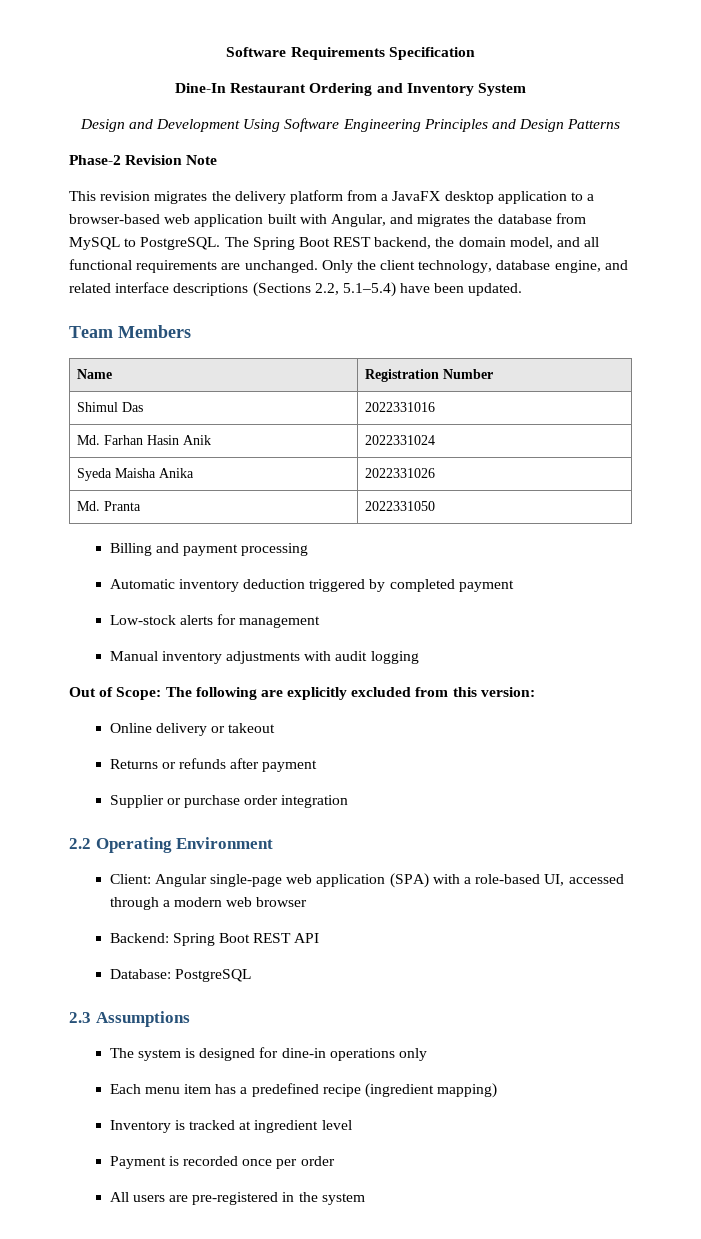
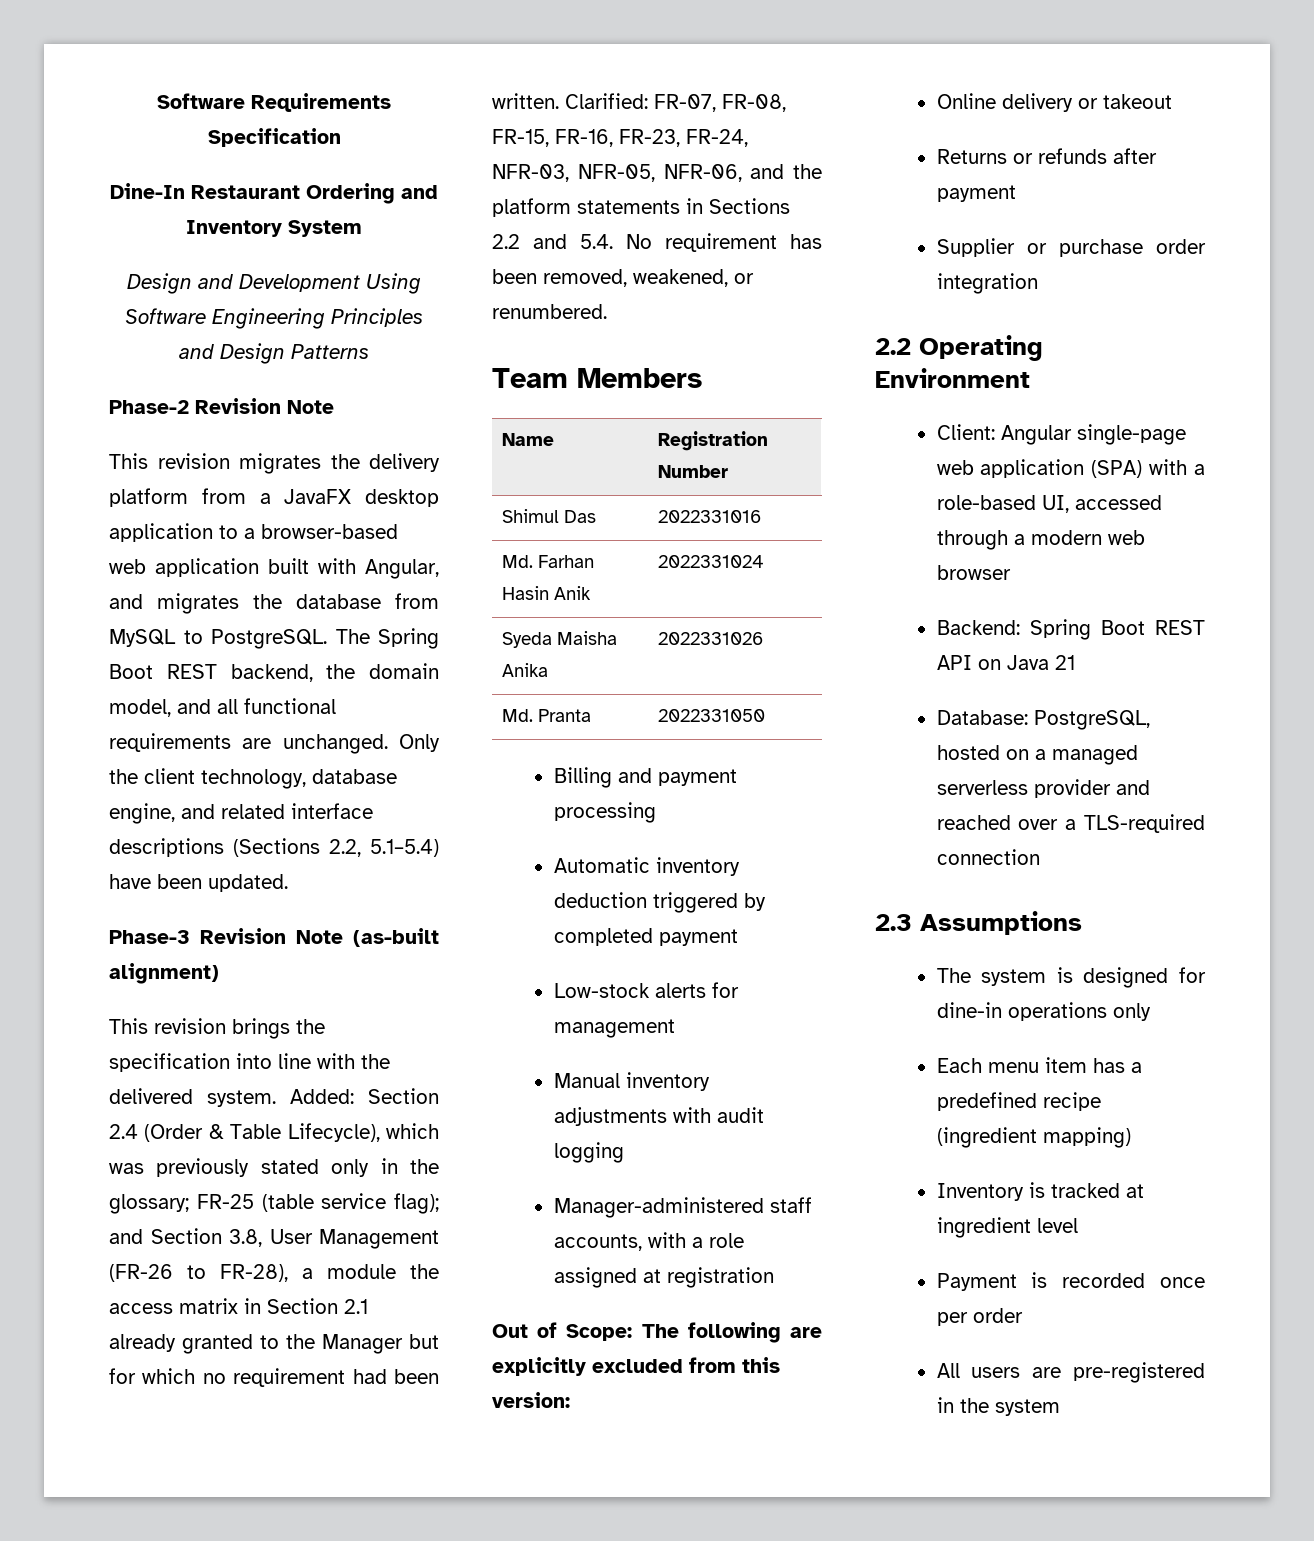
+ Phase-3 Revision Note (as-built alignment)
+ This revision brings the specification into line with the delivered system. Added: Section 2.4 (Order & Table Lifecycle), which was previously stated only in the glossary; FR-25 (table service flag); and Section 3.8, User Management (FR-26 to FR-28), a module the access matrix in Section 2.1 already granted to the Manager but for which no requirement had been written. Clarified: FR-07, FR-08, FR-15, FR-16, FR-23, FR-24, NFR-03, NFR-05, NFR-06, and the platform statements in Sections 2.2 and 5.4. No requirement has been removed, weakened, or renumbered.
+ Manager-administered staff accounts, with a role assigned at registration
- Backend: Spring Boot REST API
- Database: PostgreSQL
+ Backend: Spring Boot REST API on Java 21
+ Database: PostgreSQL, hosted on a managed serverless provider and reached over a TLS-required connection

